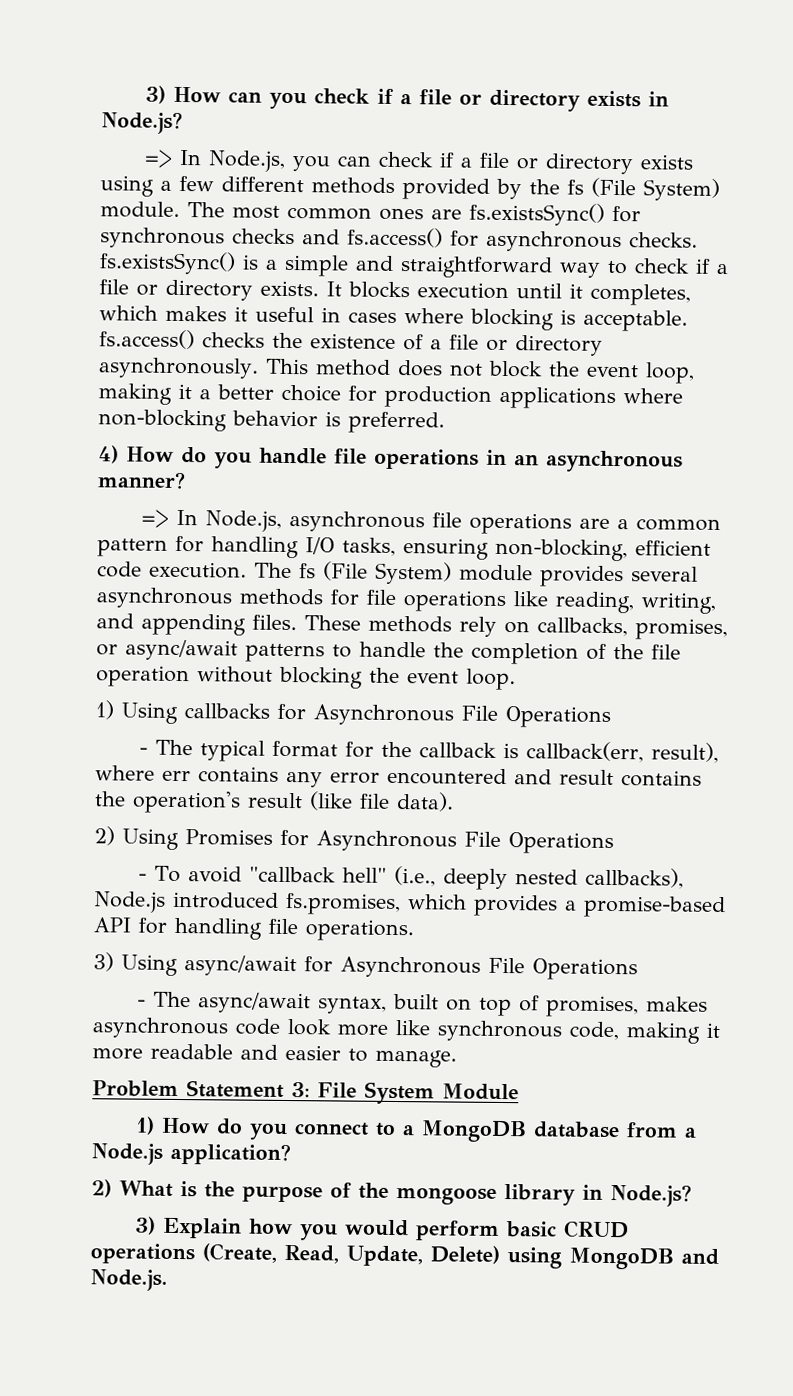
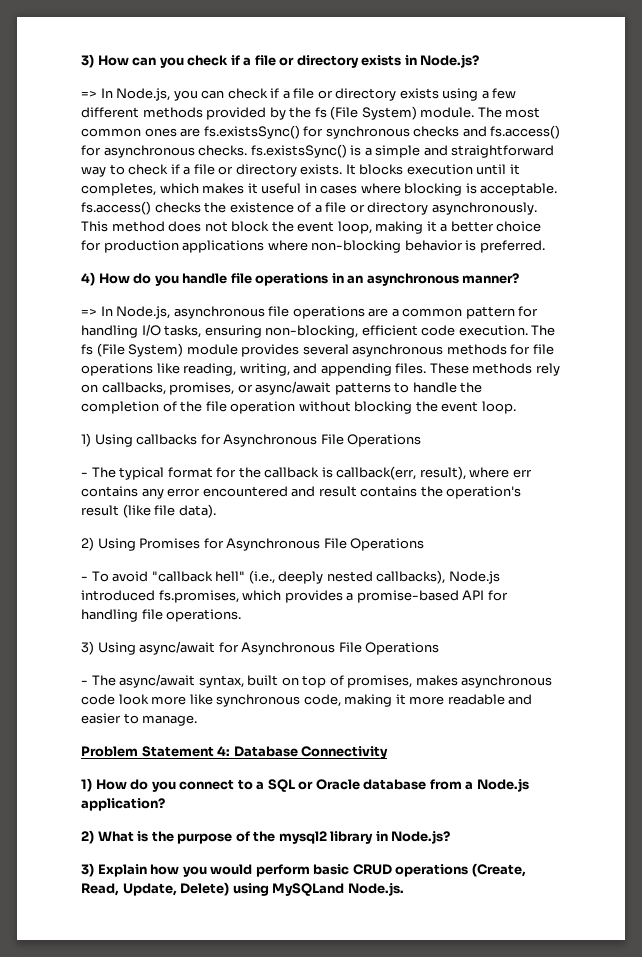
- Problem Statement 3: File System Module
+ Problem Statement 4: Database Connectivity
- 1) How do you connect to a MongoDB database from a Node.js application?
+ 1) How do you connect to a SQL or Oracle database from a Node.js application?
- 2) What is the purpose of the mongoose library in Node.js?
+ 2) What is the purpose of the mysql2 library in Node.js?
- 3) Explain how you would perform basic CRUD operations (Create, Read, Update, Delete) using MongoDB and Node.js.
+ 3) Explain how you would perform basic CRUD operations (Create, Read, Update, Delete) using MySQLand Node.js.

